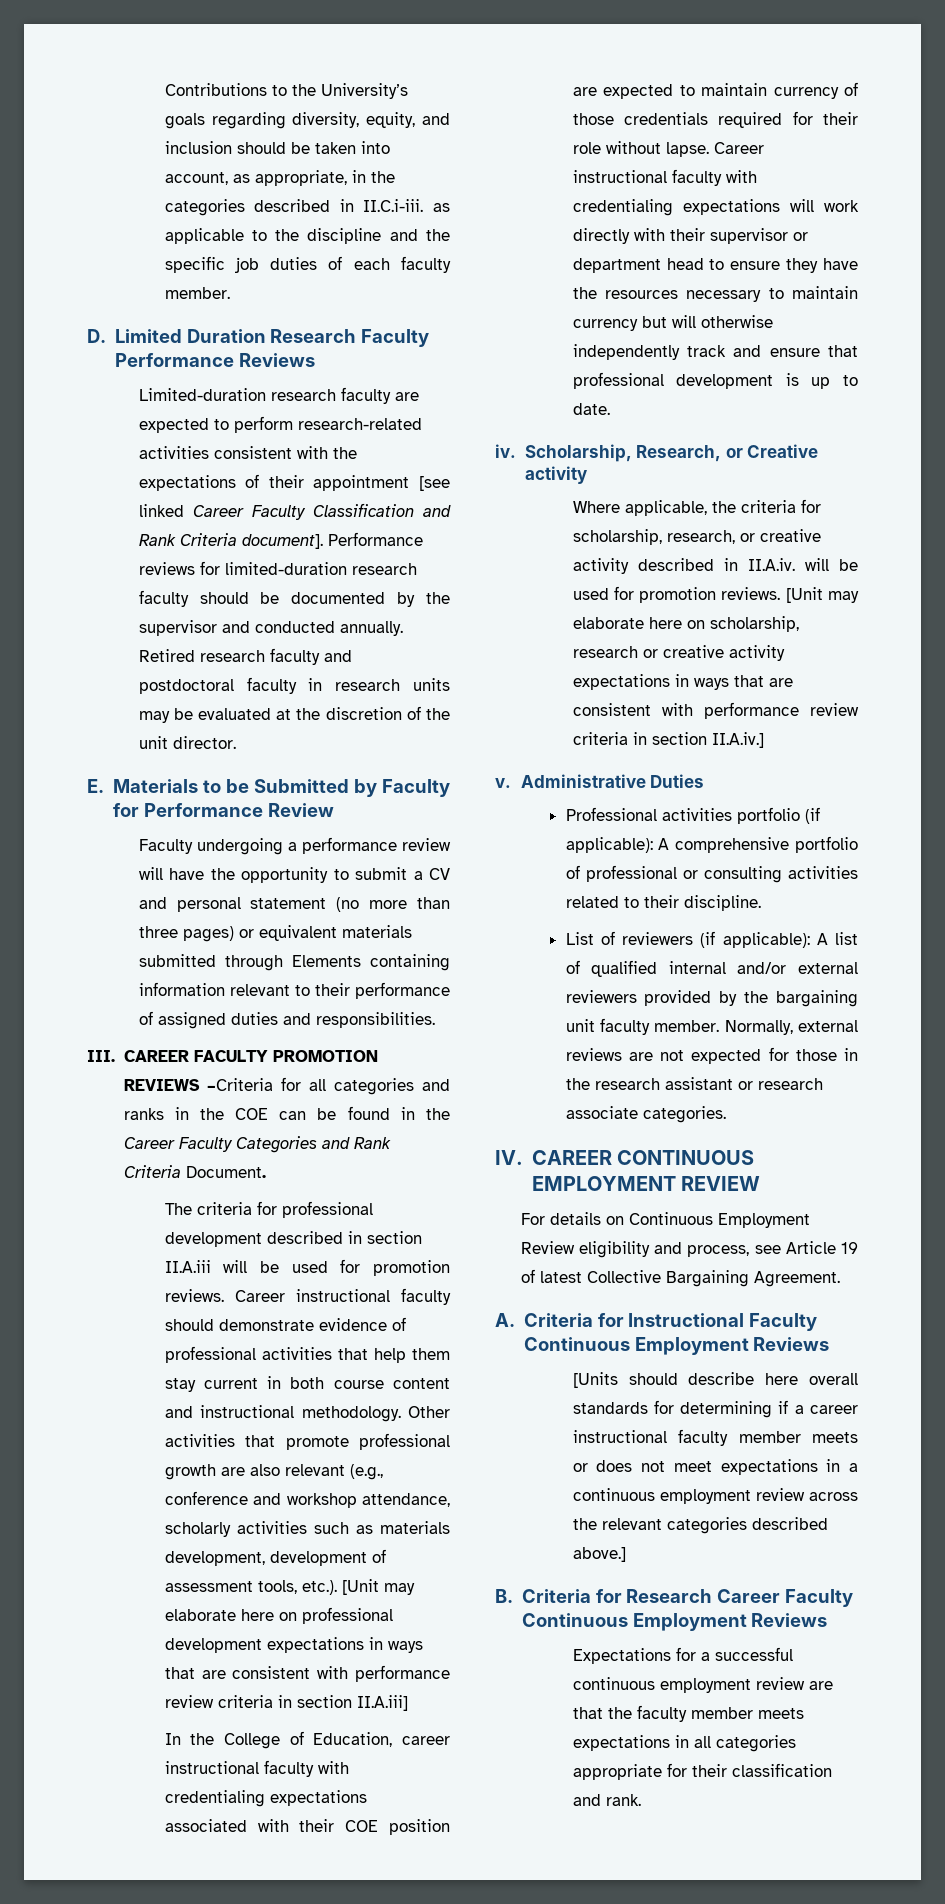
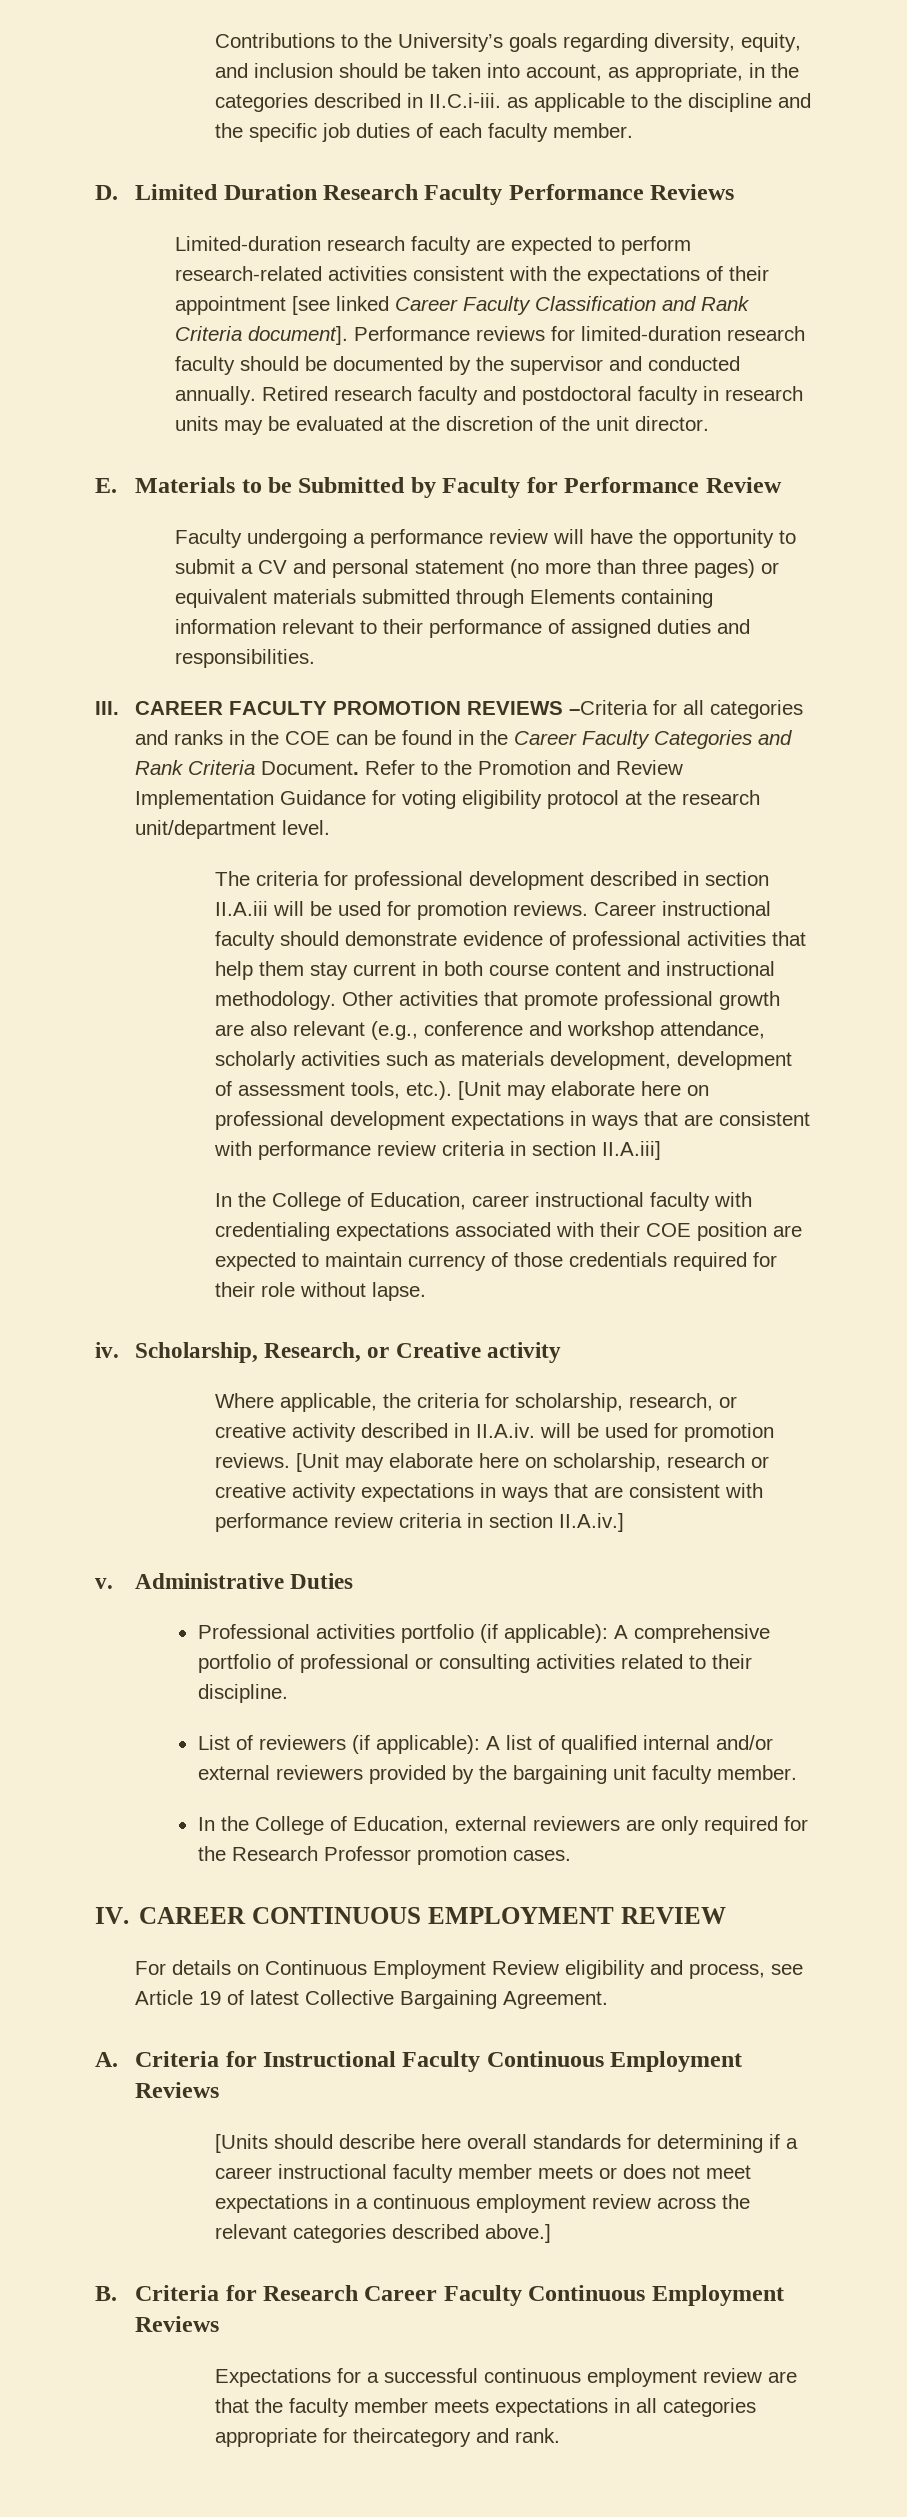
+ Refer to the Promotion and Review Implementation Guidance for voting eligibility protocol at the research unit/department level.
- Career instructional faculty with credentialing expectations will work directly with their supervisor or department head to ensure they have the resources necessary to maintain currency but will otherwise independently track and ensure that professional development is up to date.
- List of reviewers (if applicable): A list of qualified internal and/or external reviewers provided by the bargaining unit faculty member. Normally, external reviews are not expected for those in the research assistant or research associate categories.
+ List of reviewers (if applicable): A list of qualified internal and/or external reviewers provided by the bargaining unit faculty member.
+ In the College of Education, external reviewers are only required for the Research Professor promotion cases.
- Expectations for a successful continuous employment review are that the faculty member meets expectations in all categories appropriate for their classification and rank.
+ Expectations for a successful continuous employment review are that the faculty member meets expectations in all categories appropriate for theircategory and rank.

